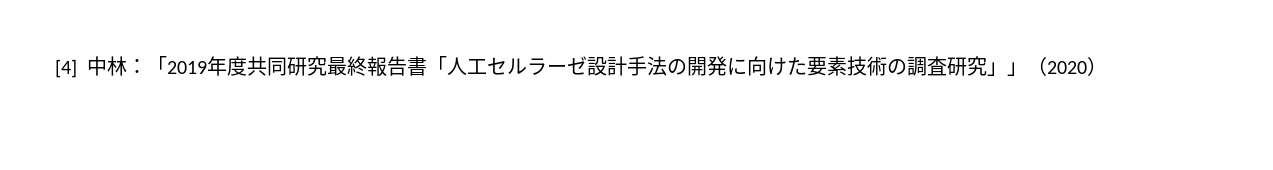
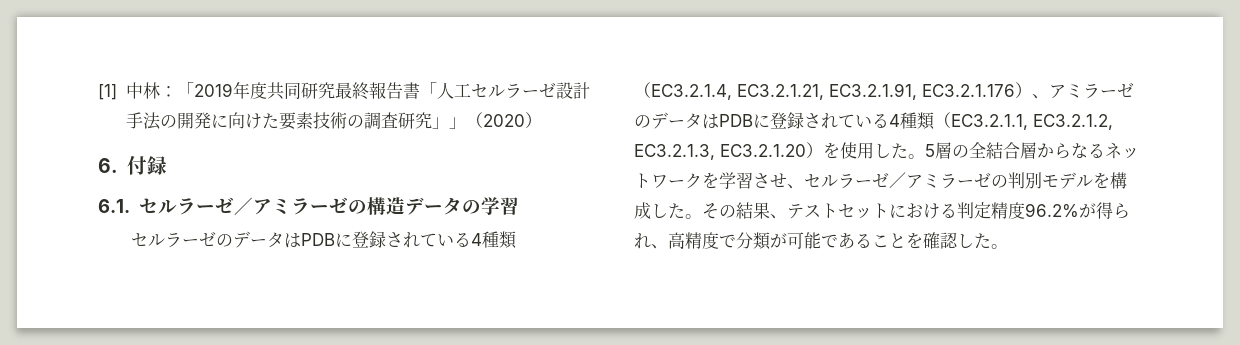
- [4]中林：「2019年度共同研究最終報告書「人工セルラーゼ設計手法の開発に向けた要素技術の調査研究」」（2020）
+ [1]中林：「2019年度共同研究最終報告書「人工セルラーゼ設計手法の開発に向けた要素技術の調査研究」」（2020）
+ 6.付録
+ 6.1.セルラーゼ／アミラーゼの構造データの学習
+ セルラーゼのデータはPDBに登録されている4種類（EC3.2.1.4, EC3.2.1.21, EC3.2.1.91, EC3.2.1.176）、アミラーゼのデータはPDBに登録されている4種類（EC3.2.1.1, EC3.2.1.2, EC3.2.1.3, EC3.2.1.20）を使用した。5層の全結合層からなるネットワークを学習させ、セルラーゼ／アミラーゼの判別モデルを構成した。その結果、テストセットにおける判定精度96.2%が得られ、高精度で分類が可能であることを確認した。

